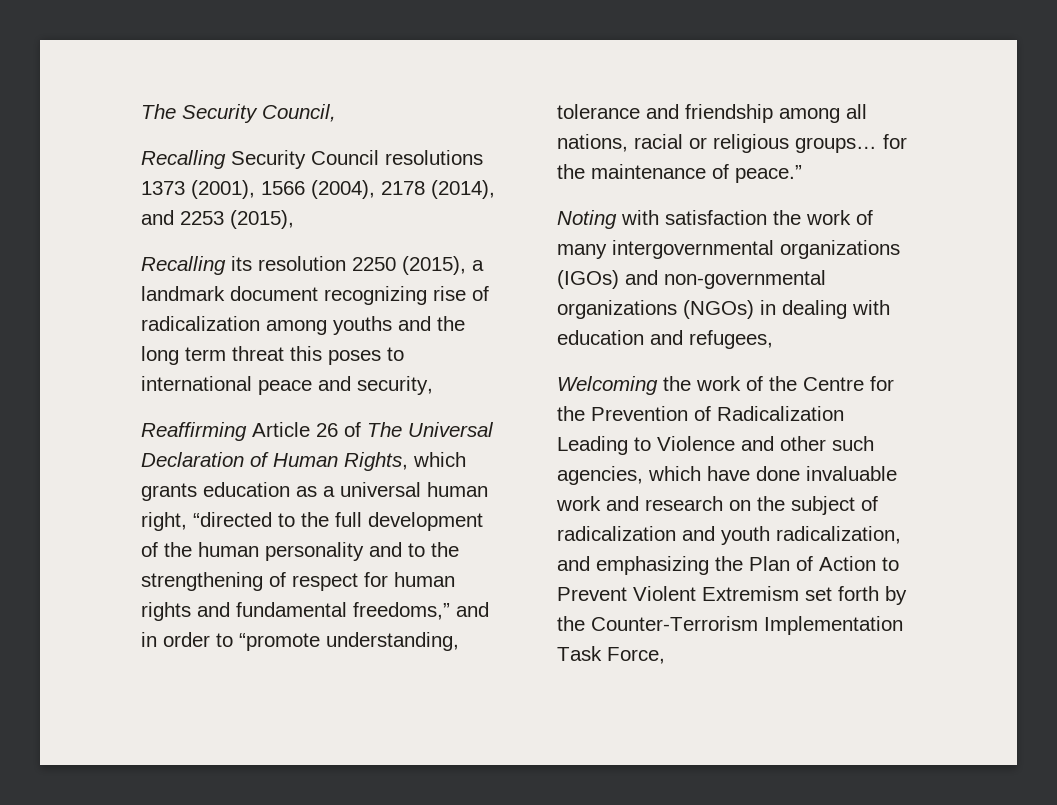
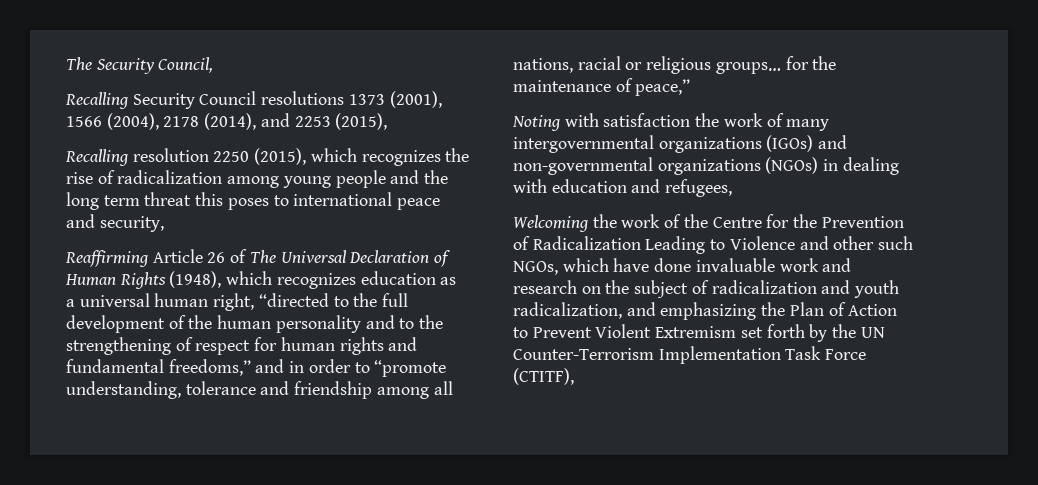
- Recalling its resolution 2250 (2015), a landmark document recognizing rise of radicalization among youths and the long term threat this poses to international peace and security,
+ Recalling resolution 2250 (2015), which recognizes the rise of radicalization among young people and the long term threat this poses to international peace and security,
- Reaffirming Article 26 of The Universal Declaration of Human Rights, which grants education as a universal human right, “directed to the full development of the human personality and to the strengthening of respect for human rights and fundamental freedoms,” and in order to “promote understanding, tolerance and friendship among all nations, racial or religious groups… for the maintenance of peace.”
+ Reaffirming Article 26 of The Universal Declaration of Human Rights (1948), which recognizes education as a universal human right, “directed to the full development of the human personality and to the strengthening of respect for human rights and fundamental freedoms,” and in order to “promote understanding, tolerance and friendship among all nations, racial or religious groups… for the maintenance of peace,”
- Welcoming the work of the Centre for the Prevention of Radicalization Leading to Violence and other such agencies, which have done invaluable work and research on the subject of radicalization and youth radicalization, and emphasizing the Plan of Action to Prevent Violent Extremism set forth by the Counter-Terrorism Implementation Task Force,
+ Welcoming the work of the Centre for the Prevention of Radicalization Leading to Violence and other such NGOs, which have done invaluable work and research on the subject of radicalization and youth radicalization, and emphasizing the Plan of Action to Prevent Violent Extremism set forth by the UN Counter-Terrorism Implementation Task Force (CTITF),

